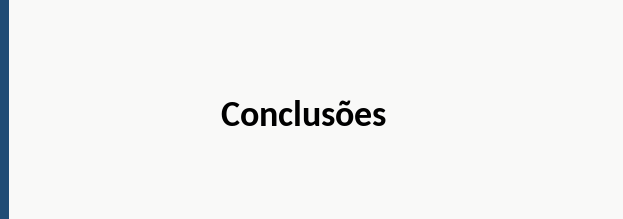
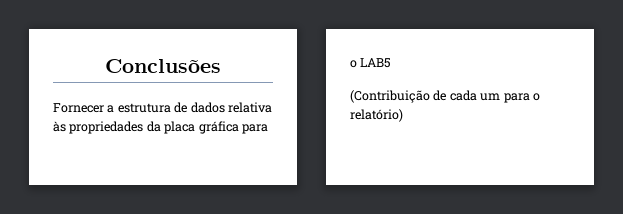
+ Fornecer a estrutura de dados relativa às propriedades da placa gráfica para o LAB5
+ (Contribuição de cada um para o relatório)

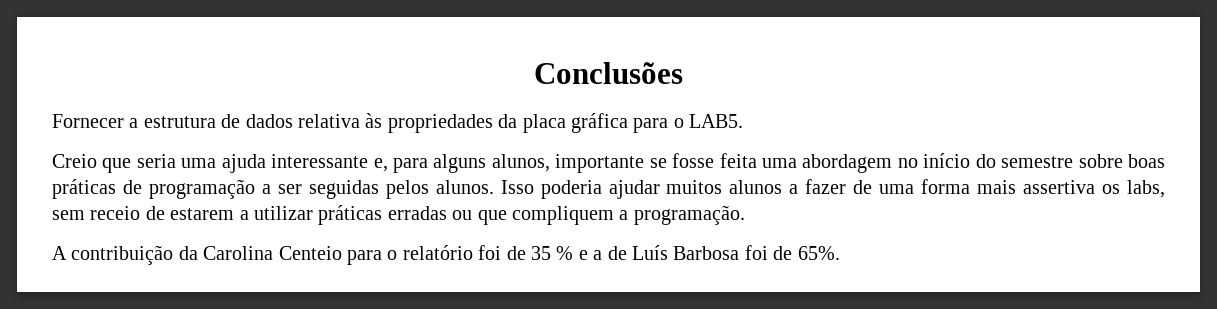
- Fornecer a estrutura de dados relativa às propriedades da placa gráfica para o LAB5
- (Contribuição de cada um para o relatório)
+ Fornecer a estrutura de dados relativa às propriedades da placa gráfica para o LAB5.
+ Creio que seria uma ajuda interessante e, para alguns alunos, importante se fosse feita uma abordagem no início do semestre sobre boas práticas de programação a ser seguidas pelos alunos. Isso poderia ajudar muitos alunos a fazer de uma forma mais assertiva os labs, sem receio de estarem a utilizar práticas erradas ou que compliquem a programação.
+ A contribuição da Carolina Centeio para o relatório foi de 35 % e a de Luís Barbosa foi de 65%.

